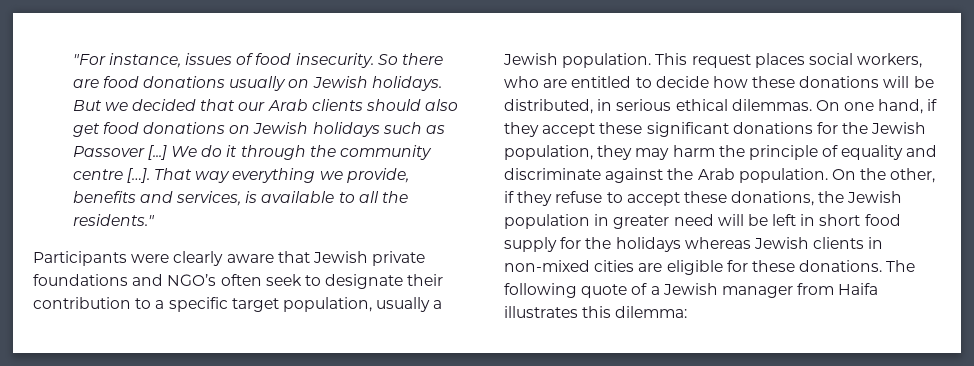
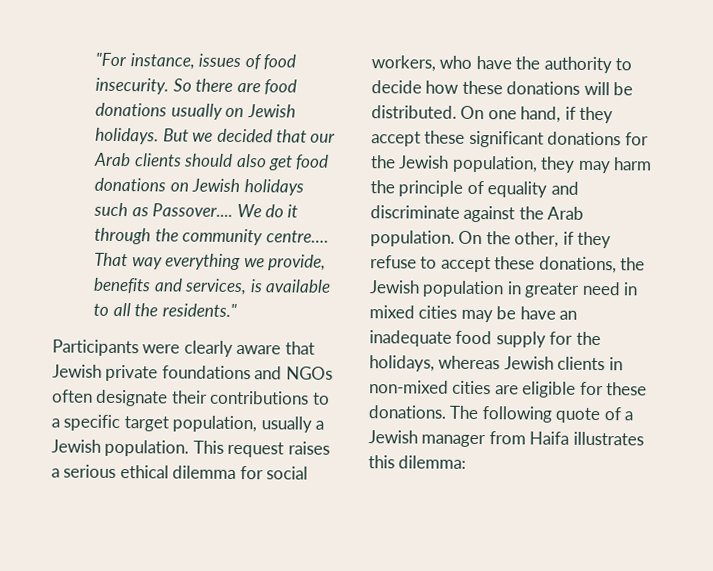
- But we decided that our Arab clients should also get food donations on Jewish holidays such as Passover [...]
+ But we decided that our Arab clients should also get food donations on Jewish holidays such as Passover....
- We do it through the community centre […].
+ We do it through the community centre….
- Participants were clearly aware that Jewish private foundations and NGO’s often seek to designate their contribution to a specific target population, usually a Jewish population.
+ Participants were clearly aware that Jewish private foundations and NGOs often designate their contributions to a specific target population, usually a Jewish population.
- This request places social workers, who are entitled to decide how these donations will be distributed, in serious ethical dilemmas.
+ This request raises a serious ethical dilemma for social workers, who have the authority to decide how these donations will be distributed.
- On the other, if they refuse to accept these donations, the Jewish population in greater need will be left in short food supply for the holidays whereas Jewish clients in non-mixed cities are eligible for these donations.
+ On the other, if they refuse to accept these donations, the Jewish population in greater need in mixed cities may be have an inadequate food supply for the holidays, whereas Jewish clients in non-mixed cities are eligible for these donations.

